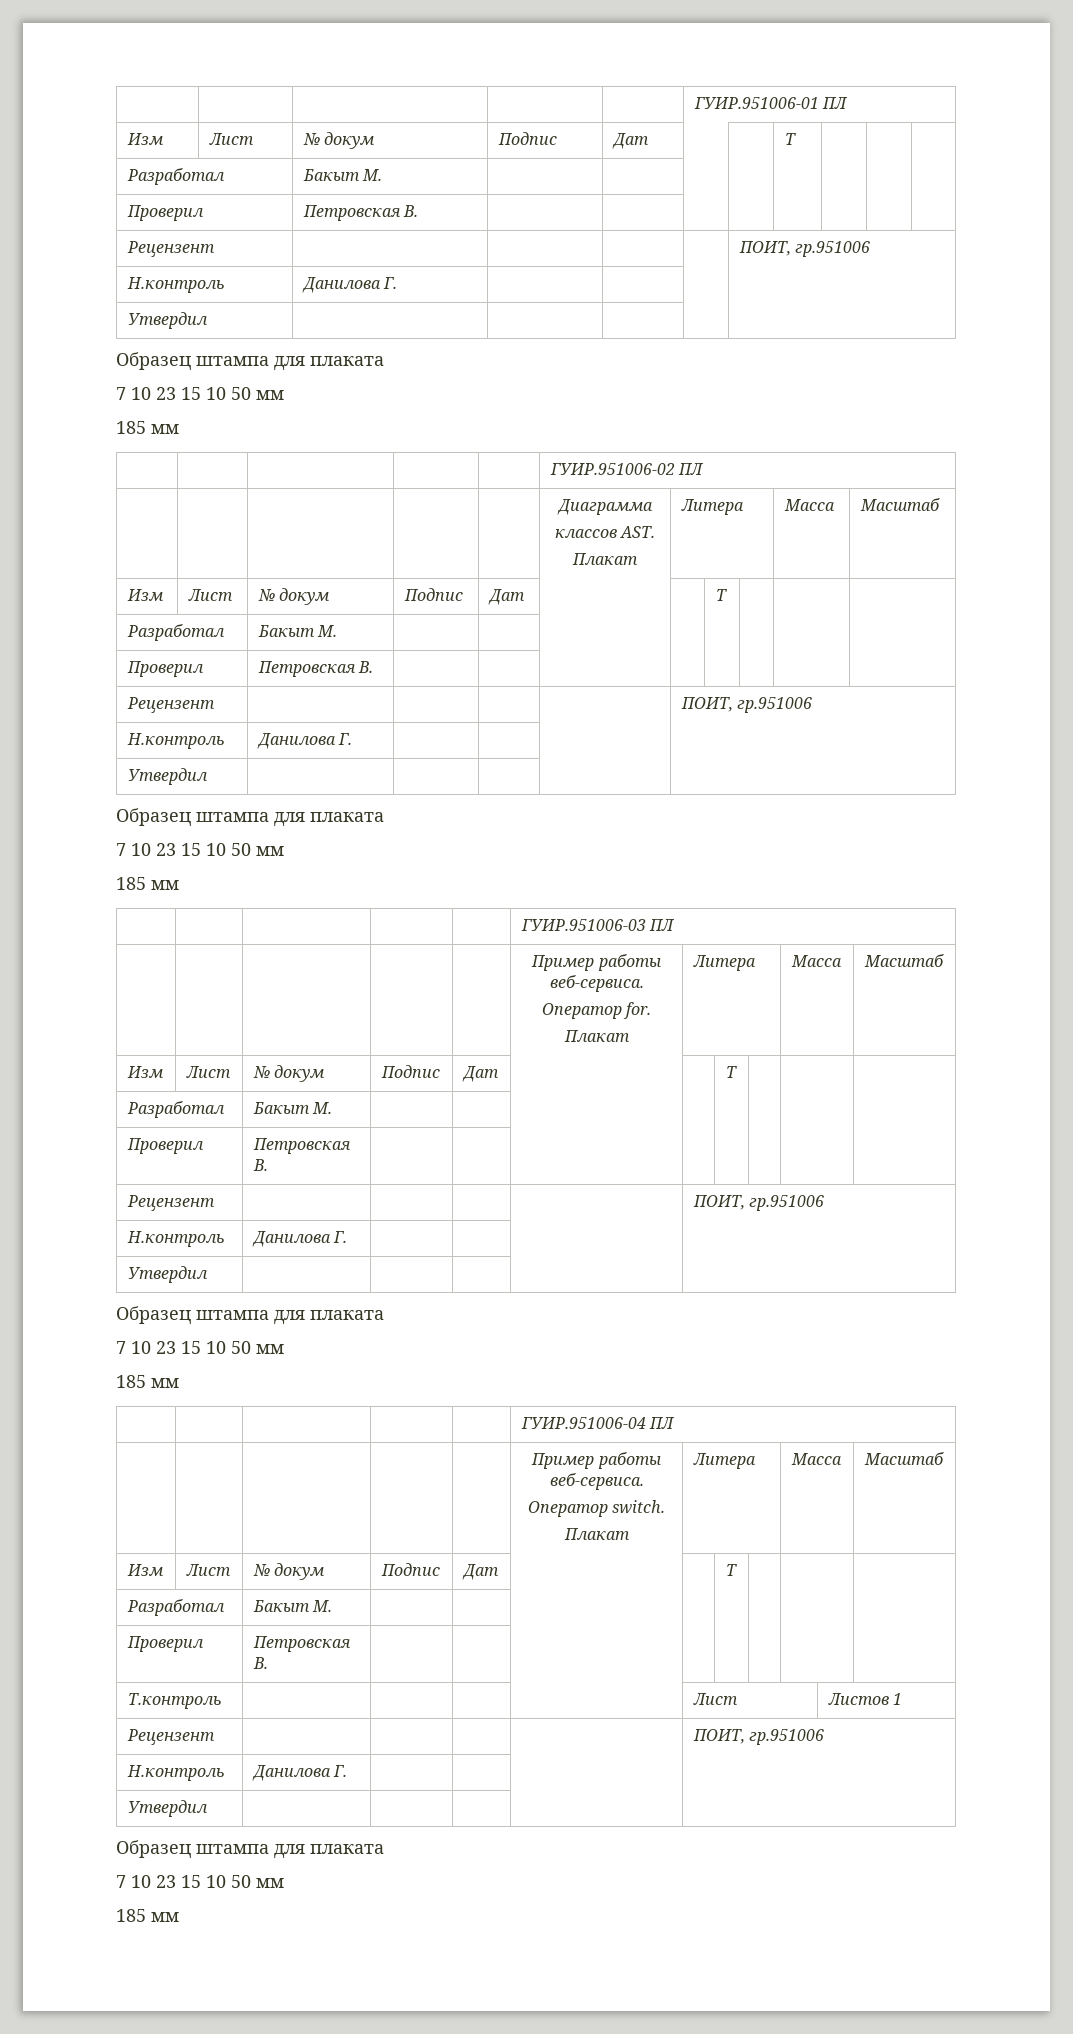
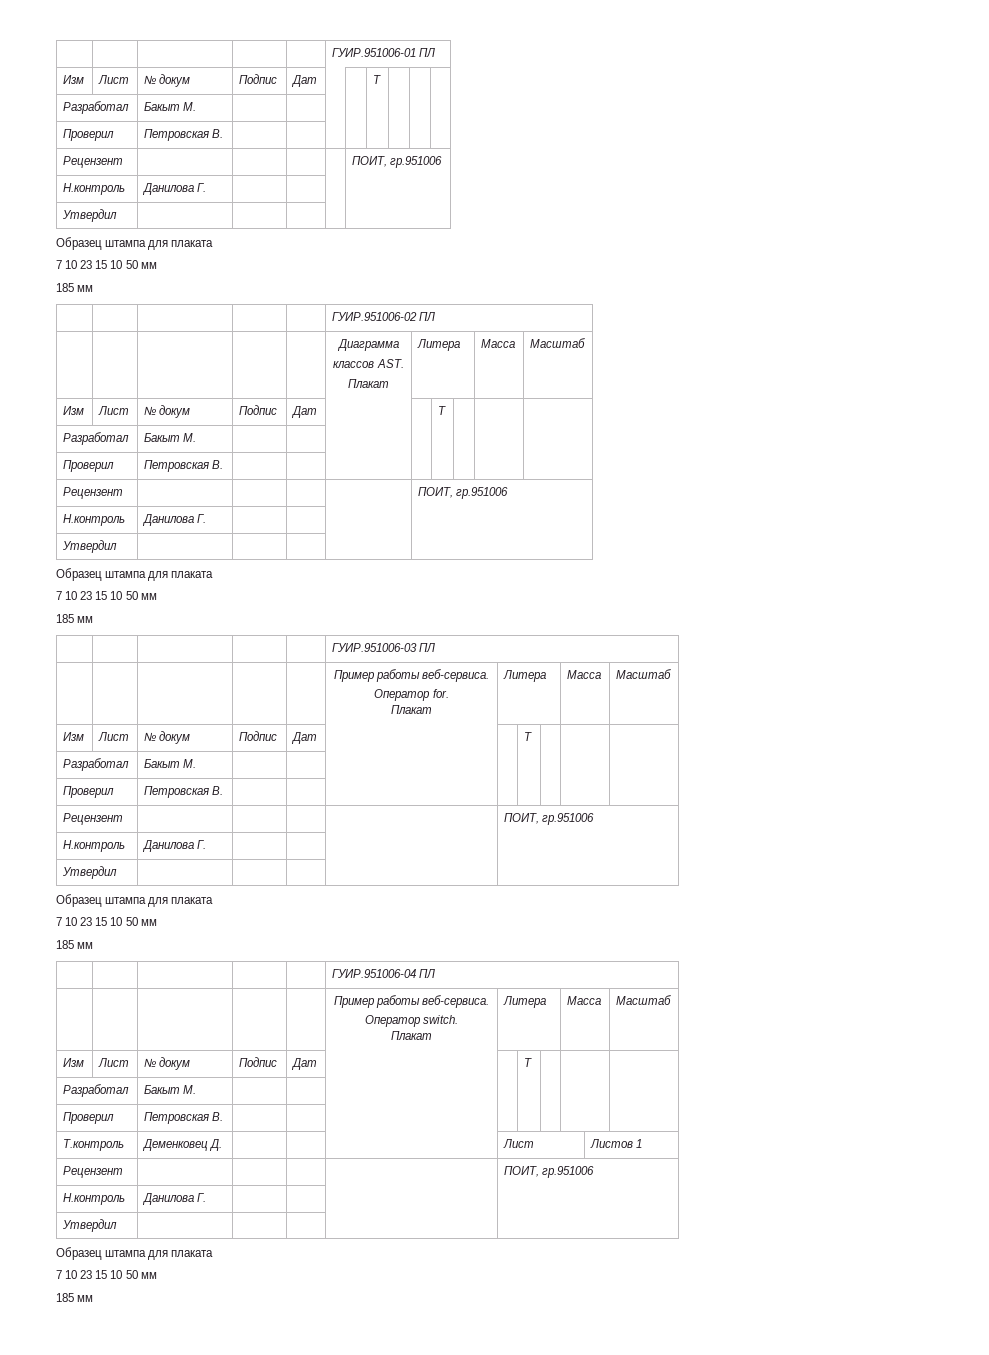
- Т.контроль | | | | | Лист | Листов 1
+ Т.контроль | Деменковец Д. | | | | Лист | Листов 1

